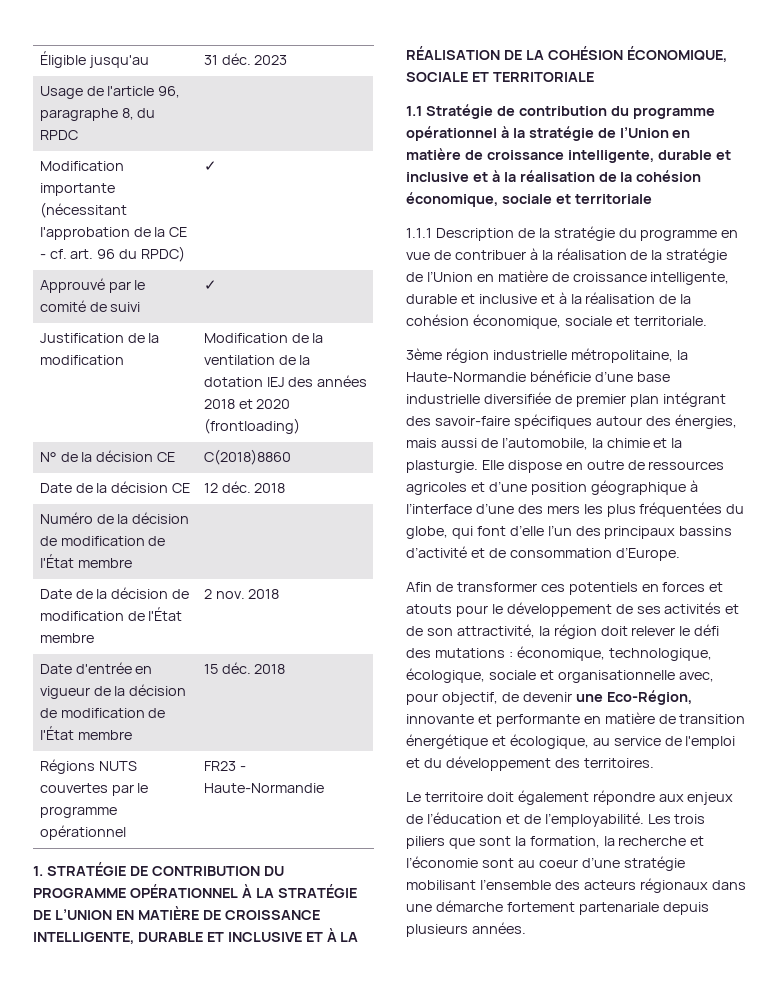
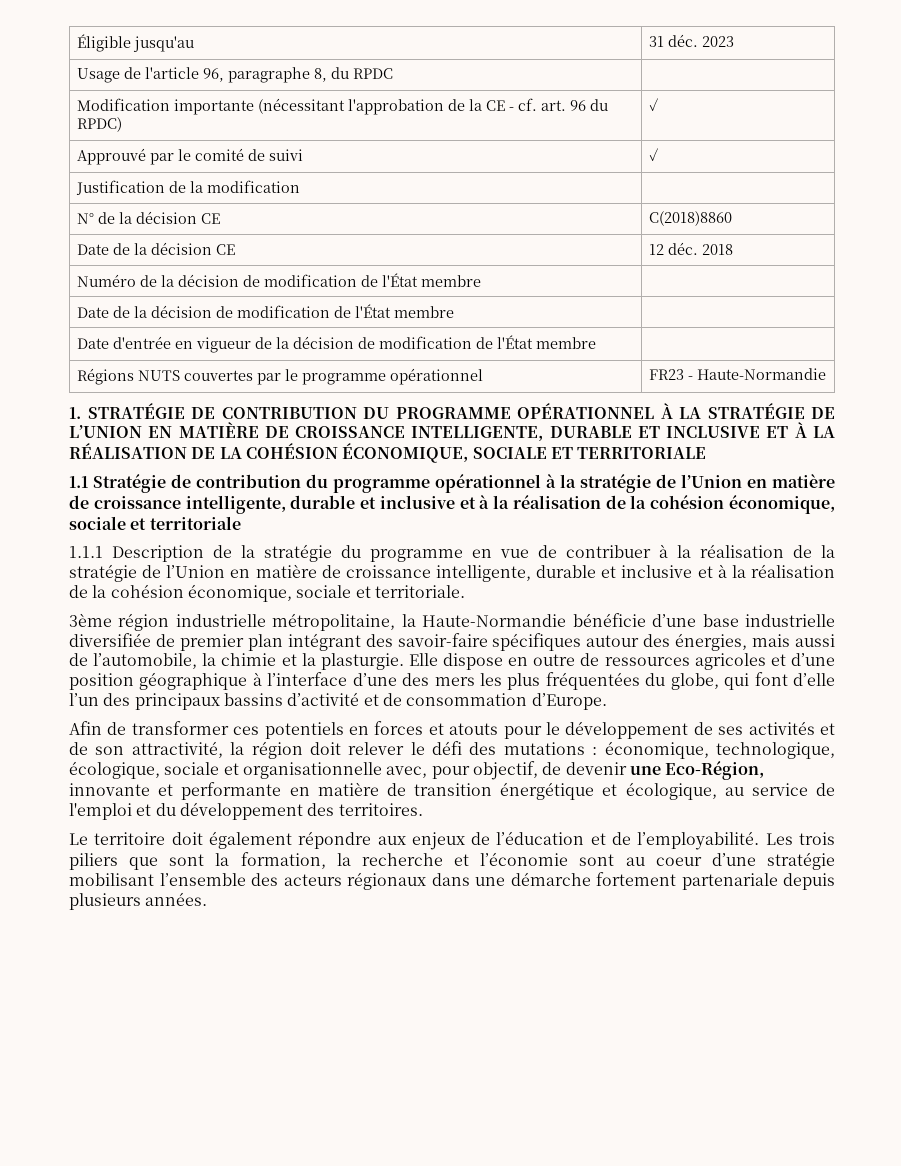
- Justification de la modification | Modification de la ventilation de la dotation IEJ des années 2018 et 2020 (frontloading)
+ Justification de la modification |
- Date de la décision de modification de l'État membre | 2 nov. 2018
+ Date de la décision de modification de l'État membre |
- Date d'entrée en vigueur de la décision de modification de l'État membre | 15 déc. 2018
+ Date d'entrée en vigueur de la décision de modification de l'État membre |

